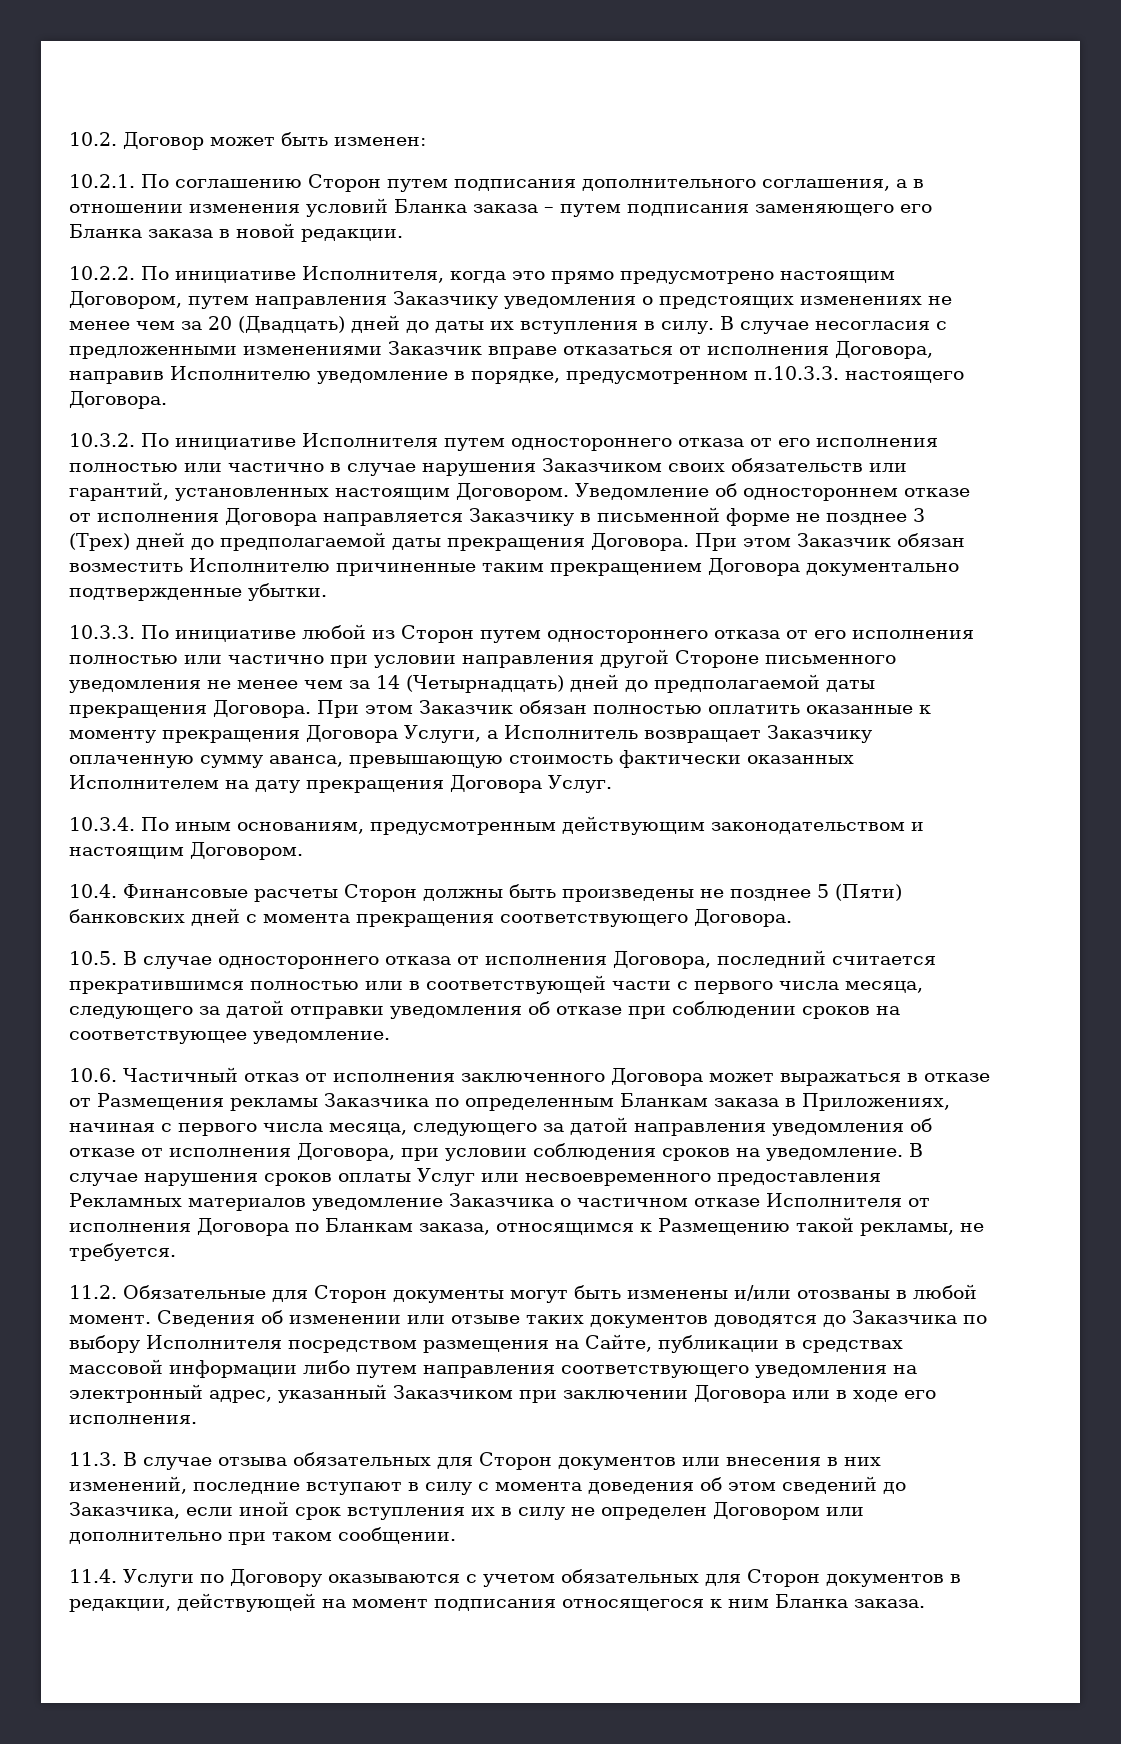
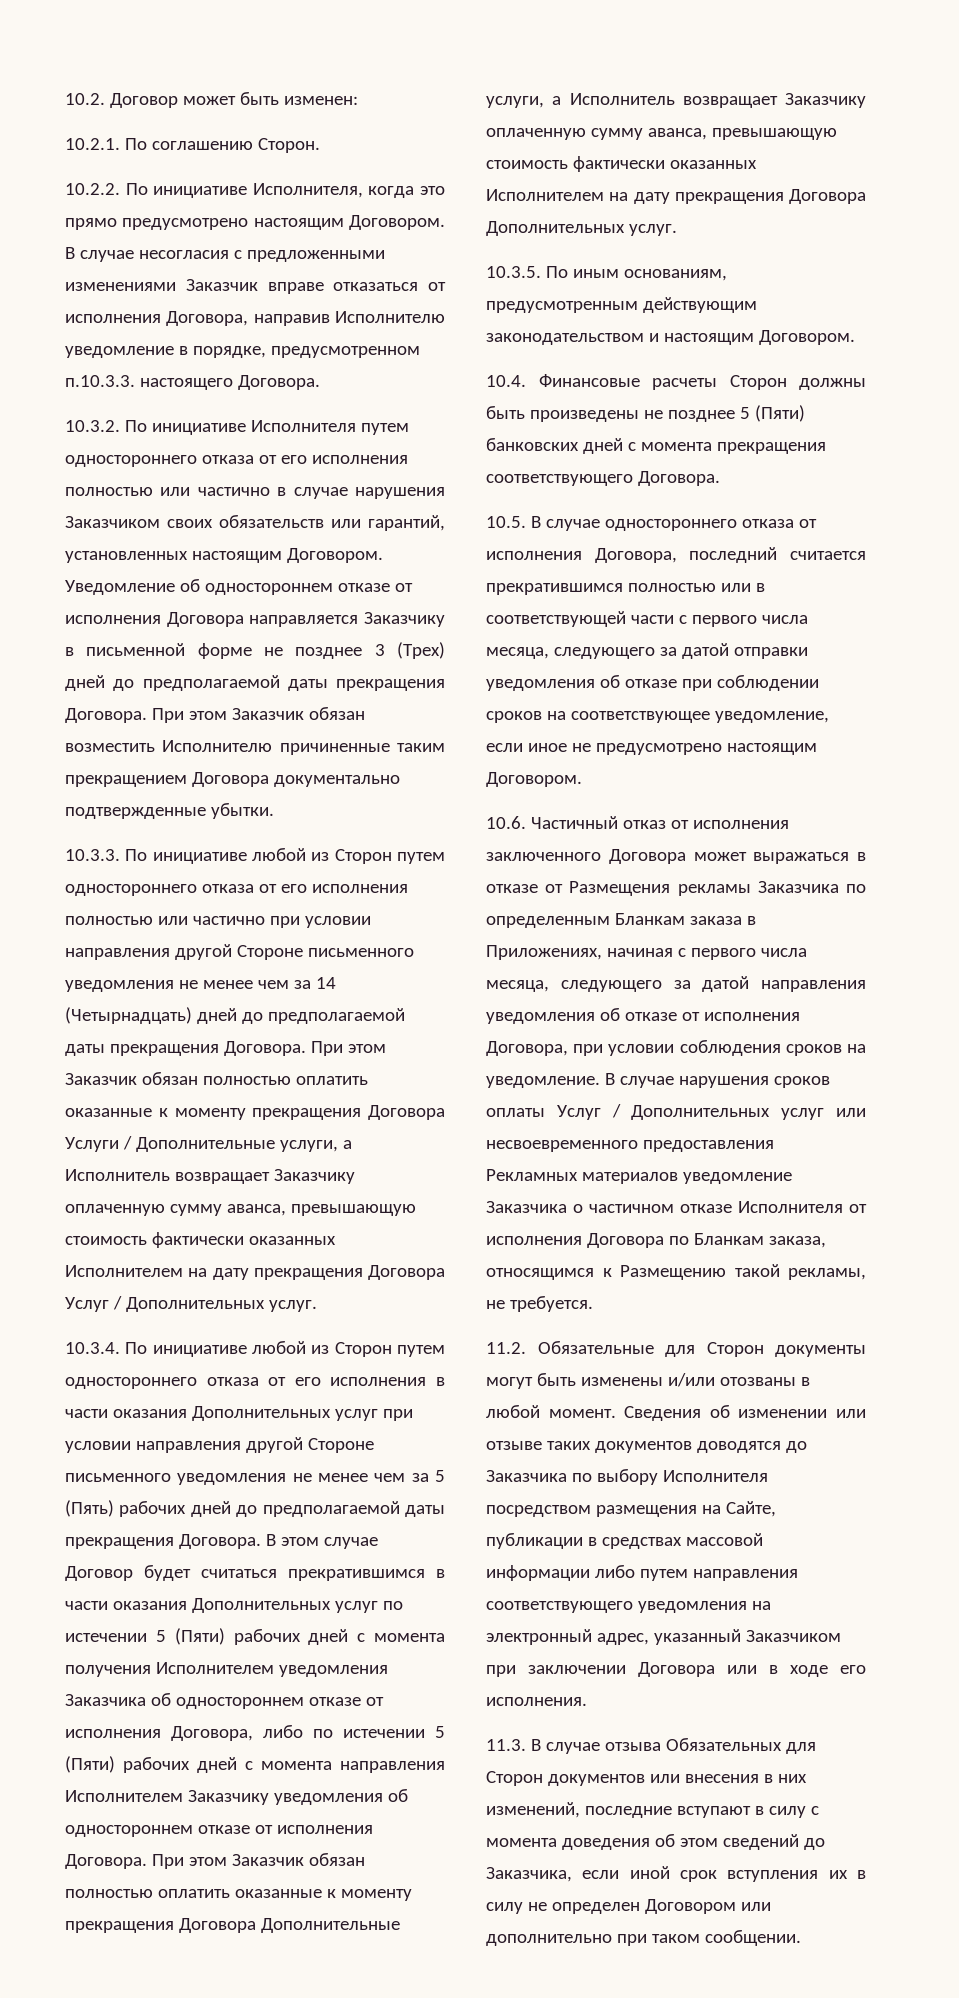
- 10.2.1. По соглашению Сторон путем подписания дополнительного соглашения, а в отношении изменения условий Бланка заказа – путем подписания заменяющего его Бланка заказа в новой редакции.
+ 10.2.1. По соглашению Сторон.
- 10.2.2. По инициативе Исполнителя, когда это прямо предусмотрено настоящим Договором, путем направления Заказчику уведомления о предстоящих изменениях не менее чем за 20 (Двадцать) дней до даты их вступления в силу.
+ 10.2.2. По инициативе Исполнителя, когда это прямо предусмотрено настоящим Договором.
- При этом Заказчик обязан полностью оплатить оказанные к моменту прекращения Договора Услуги, а Исполнитель возвращает Заказчику оплаченную сумму аванса, превышающую стоимость фактически оказанных Исполнителем на дату прекращения Договора Услуг.
- 10.3.4. По иным основаниям, предусмотренным действующим законодательством и настоящим Договором.
+ При этом Заказчик обязан полностью оплатить оказанные к моменту прекращения Договора Услуги / Дополнительные услуги, а Исполнитель возвращает Заказчику оплаченную сумму аванса, превышающую стоимость фактически оказанных Исполнителем на дату прекращения Договора Услуг / Дополнительных услуг.
+ 10.3.4. По инициативе любой из Сторон путем одностороннего отказа от его исполнения в части оказания Дополнительных услуг при условии направления другой Стороне письменного уведомления не менее чем за 5 (Пять) рабочих дней до предполагаемой даты прекращения Договора. В этом случае Договор будет считаться прекратившимся в части оказания Дополнительных услуг по истечении 5 (Пяти) рабочих дней с момента получения Исполнителем уведомления Заказчика об одностороннем отказе от исполнения Договора, либо по истечении 5 (Пяти) рабочих дней с момента направления Исполнителем Заказчику уведомления об одностороннем отказе от исполнения Договора. При этом Заказчик обязан полностью оплатить оказанные к моменту прекращения Договора Дополнительные услуги, а Исполнитель возвращает Заказчику оплаченную сумму аванса, превышающую стоимость фактически оказанных Исполнителем на дату прекращения Договора Дополнительных услуг.
+ 10.3.5. По иным основаниям, предусмотренным действующим законодательством и настоящим Договором.
- 10.5. В случае одностороннего отказа от исполнения Договора, последний считается прекратившимся полностью или в соответствующей части с первого числа месяца, следующего за датой отправки уведомления об отказе при соблюдении сроков на соответствующее уведомление.
+ 10.5. В случае одностороннего отказа от исполнения Договора, последний считается прекратившимся полностью или в соответствующей части с первого числа месяца, следующего за датой отправки уведомления об отказе при соблюдении сроков на соответствующее уведомление, если иное не предусмотрено настоящим Договором.
- В случае нарушения сроков оплаты Услуг или несвоевременного предоставления Рекламных материалов уведомление Заказчика о частичном отказе Исполнителя от исполнения Договора по Бланкам заказа, относящимся к Размещению такой рекламы, не требуется.
+ В случае нарушения сроков оплаты Услуг / Дополнительных услуг или несвоевременного предоставления Рекламных материалов уведомление Заказчика о частичном отказе Исполнителя от исполнения Договора по Бланкам заказа, относящимся к Размещению такой рекламы, не требуется.
- 11.3. В случае отзыва обязательных для Сторон документов или внесения в них изменений, последние вступают в силу с момента доведения об этом сведений до Заказчика, если иной срок вступления их в силу не определен Договором или дополнительно при таком сообщении.
+ 11.3. В случае отзыва Обязательных для Сторон документов или внесения в них изменений, последние вступают в силу с момента доведения об этом сведений до Заказчика, если иной срок вступления их в силу не определен Договором или дополнительно при таком сообщении.
- 11.4. Услуги по Договору оказываются с учетом обязательных для Сторон документов в редакции, действующей на момент подписания относящегося к ним Бланка заказа.

